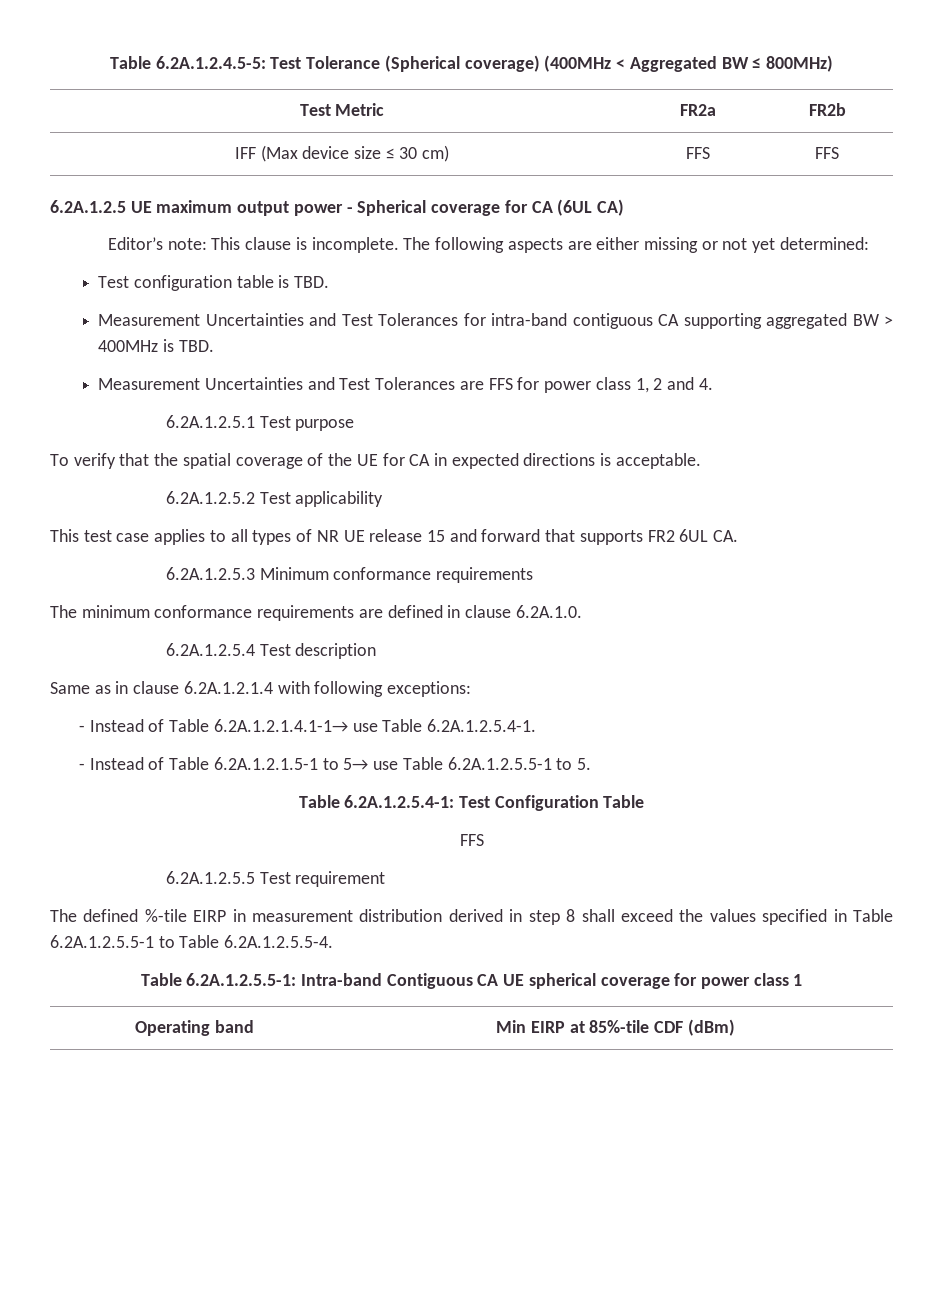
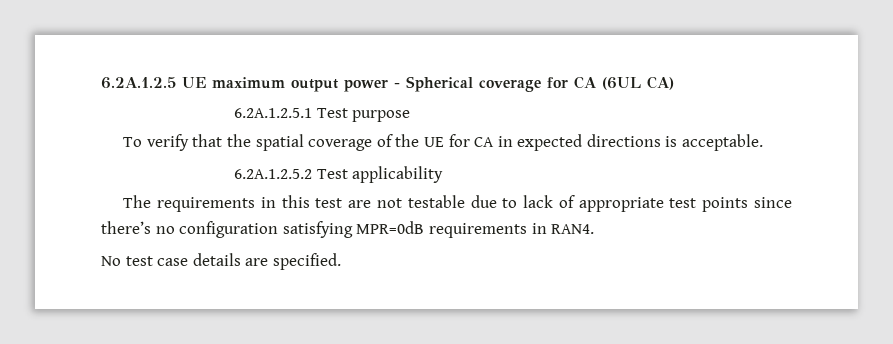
- Table 6.2A.1.2.4.5-5: Test Tolerance (Spherical coverage) (400MHz < Aggregated BW ≤ 800MHz)
- Test Metric | FR2a | FR2b
- IFF (Max device size ≤ 30 cm) | FFS | FFS
- Editor’s note: This clause is incomplete. The following aspects are either missing or not yet determined:
- Test configuration table is TBD.
- Measurement Uncertainties and Test Tolerances for intra-band contiguous CA supporting aggregated BW > 400MHz is TBD.
- Measurement Uncertainties and Test Tolerances are FFS for power class 1, 2 and 4.
- This test case applies to all types of NR UE release 15 and forward that supports FR2 6UL CA.
- 6.2A.1.2.5.3 Minimum conformance requirements
- The minimum conformance requirements are defined in clause 6.2A.1.0.
- 6.2A.1.2.5.4 Test description
- Same as in clause 6.2A.1.2.1.4 with following exceptions:
- - Instead of Table 6.2A.1.2.1.4.1-1→ use Table 6.2A.1.2.5.4-1.
- - Instead of Table 6.2A.1.2.1.5-1 to 5→ use Table 6.2A.1.2.5.5-1 to 5.
- Table 6.2A.1.2.5.4-1: Test Configuration Table
- FFS
- 6.2A.1.2.5.5 Test requirement
- The defined %-tile EIRP in measurement distribution derived in step 8 shall exceed the values specified in Table 6.2A.1.2.5.5-1 to Table 6.2A.1.2.5.5-4.
- Table 6.2A.1.2.5.5-1: Intra-band Contiguous CA UE spherical coverage for power class 1
- Operating band | Min EIRP at 85%-tile CDF (dBm)
+ The requirements in this test are not testable due to lack of appropriate test points since there’s no configuration satisfying MPR=0dB requirements in RAN4.
+ No test case details are specified.

